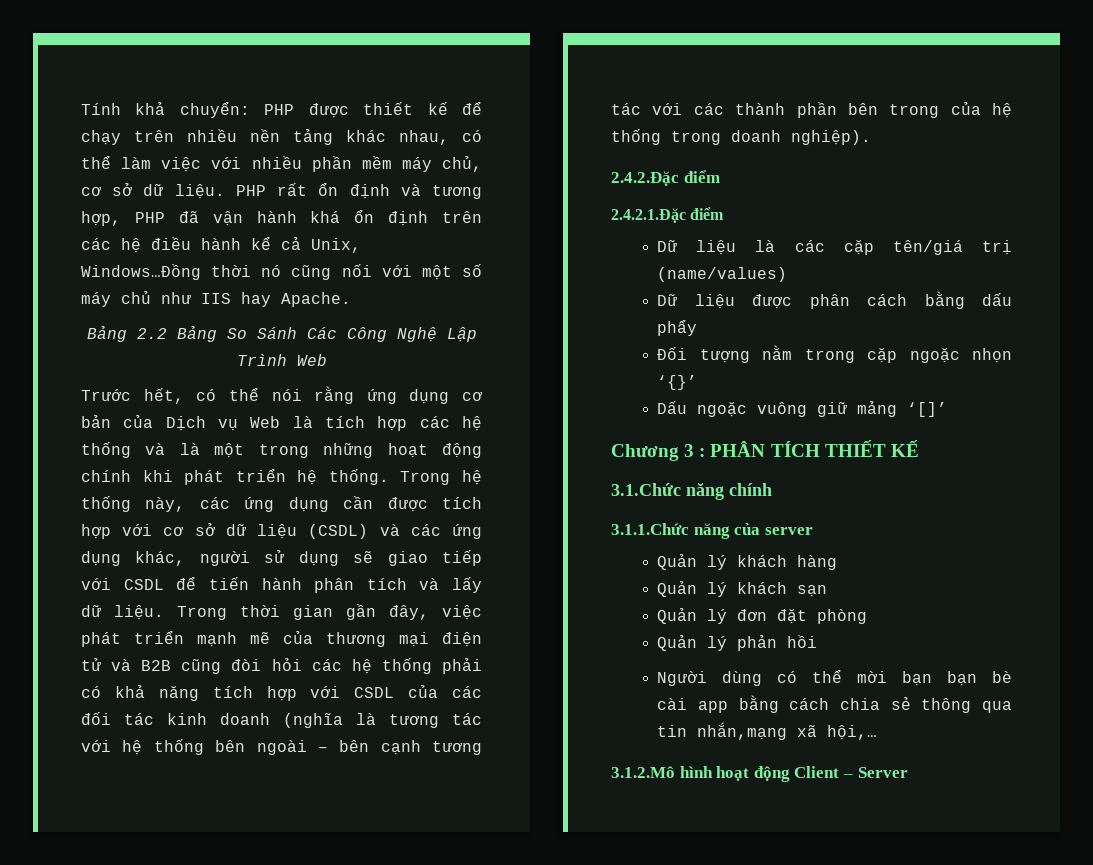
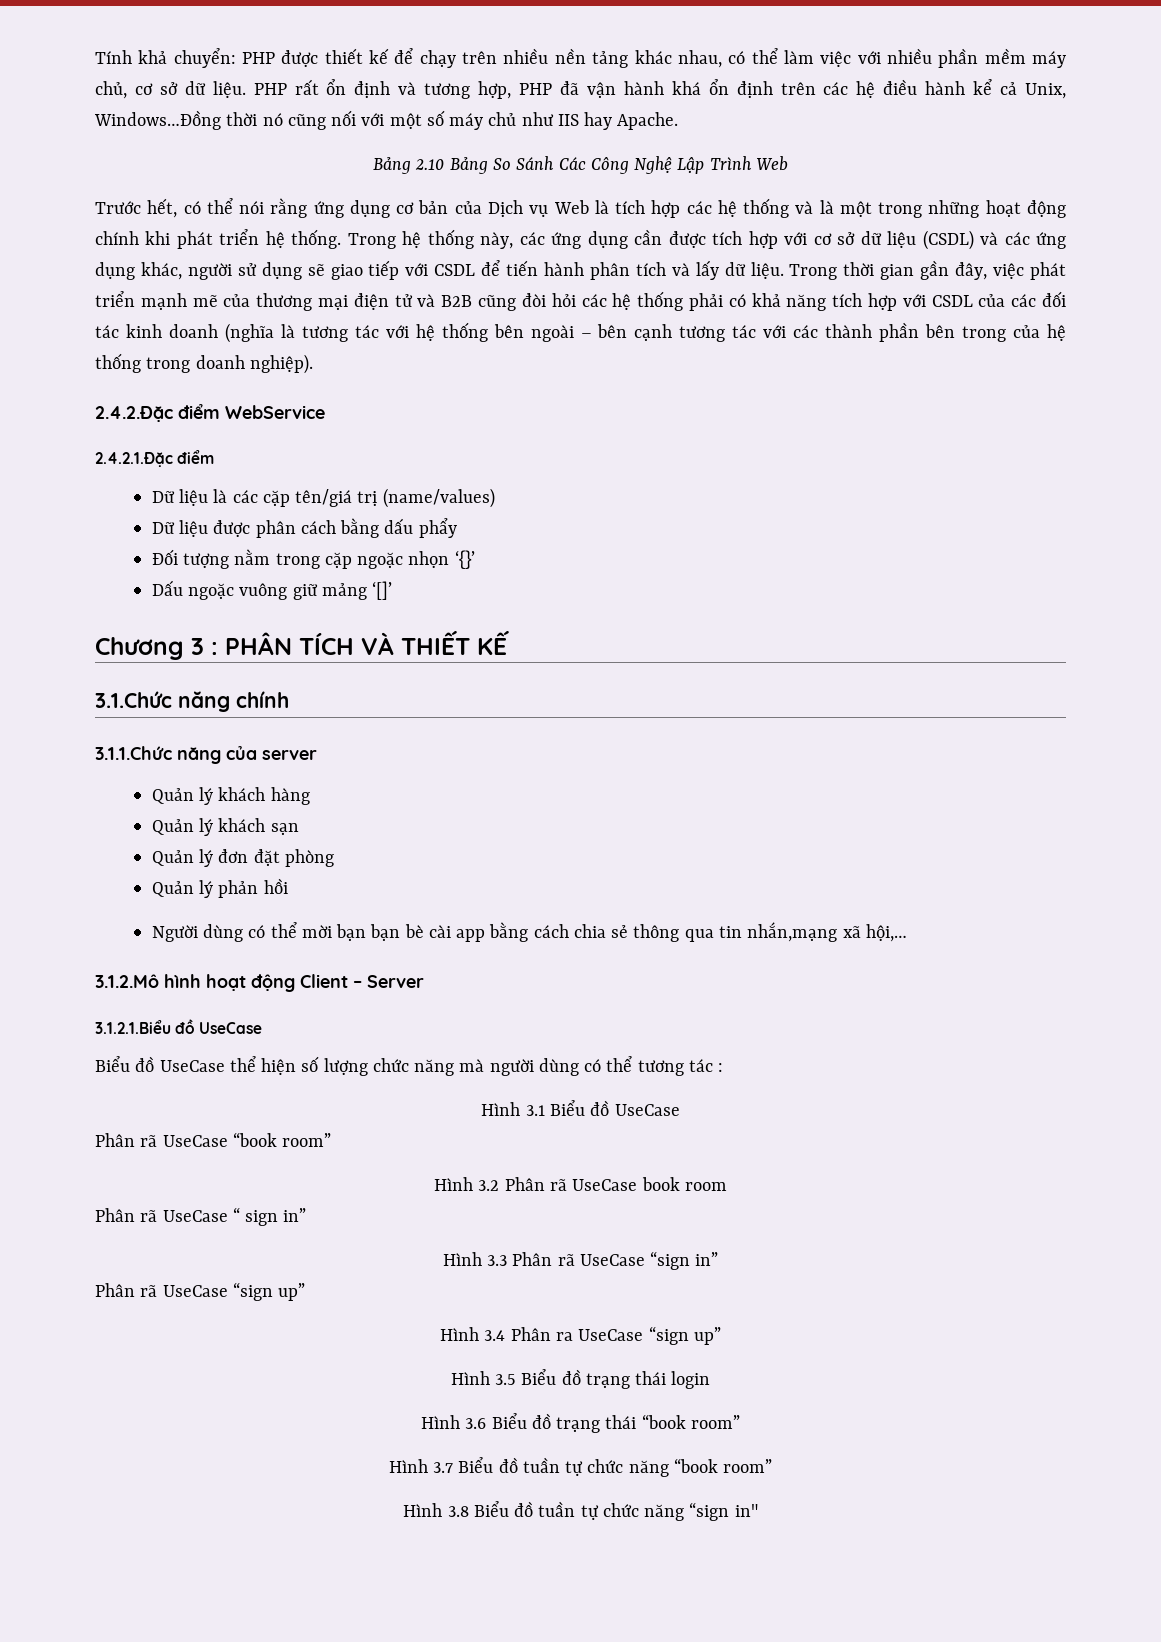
- Bảng 2.2 Bảng So Sánh Các Công Nghệ Lập Trình Web
+ Bảng 2.10 Bảng So Sánh Các Công Nghệ Lập Trình Web
- 2.4.2.Đặc điểm
+ 2.4.2.Đặc điểm WebService
- Chương 3 : PHÂN TÍCH THIẾT KẾ
+ Chương 3 : PHÂN TÍCH VÀ THIẾT KẾ
+ 3.1.2.1.Biểu đồ UseCase
+ Biểu đồ UseCase thể hiện số lượng chức năng mà người dùng có thể tương tác :
+ Hình 3.1 Biểu đồ UseCase
+ Phân rã UseCase “book room”
+ Hình 3.2 Phân rã UseCase book room
+ Phân rã UseCase “ sign in”
+ Hình 3.3 Phân rã UseCase “sign in”
+ Phân rã UseCase “sign up”
+ Hình 3.4 Phân ra UseCase “sign up”
+ Hình 3.5 Biểu đồ trạng thái login
+ Hình 3.6 Biểu đồ trạng thái “book room”
+ Hình 3.7 Biểu đồ tuần tự chức năng “book room”
+ Hình 3.8 Biểu đồ tuần tự chức năng “sign in"

